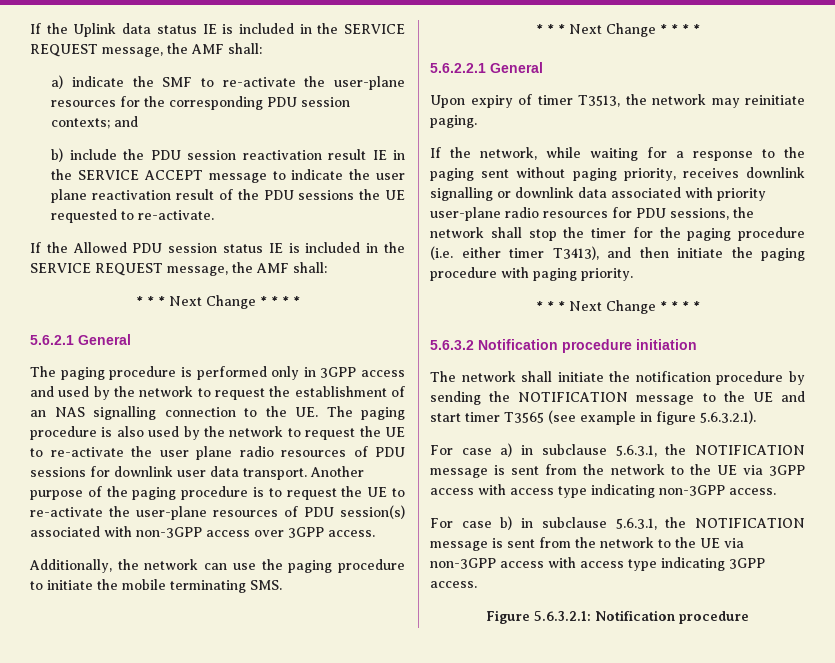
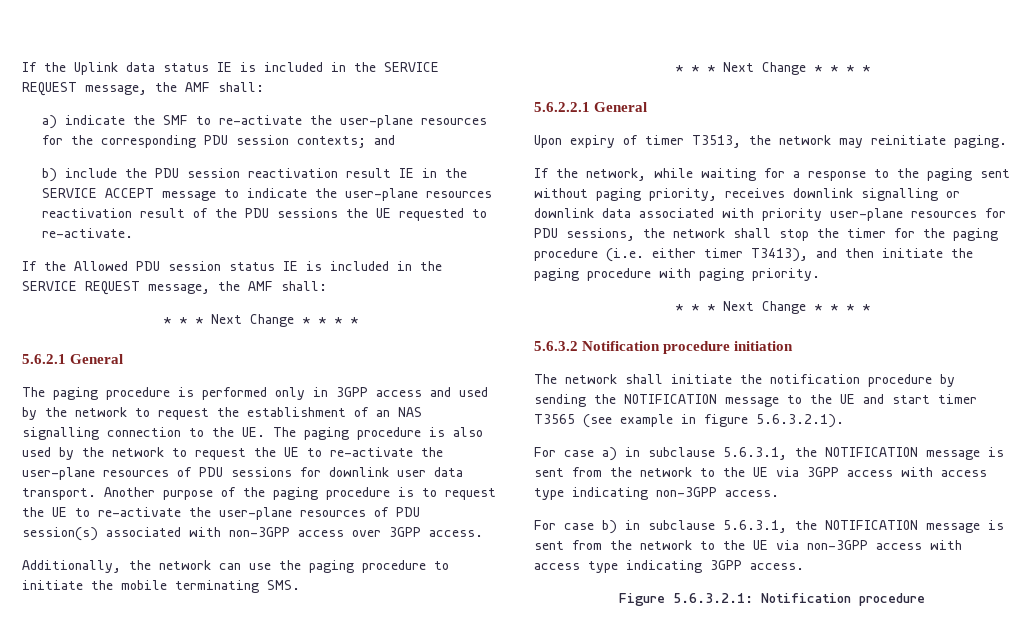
- b) include the PDU session reactivation result IE in the SERVICE ACCEPT message to indicate the user plane reactivation result of the PDU sessions the UE requested to re-activate.
+ b) include the PDU session reactivation result IE in the SERVICE ACCEPT message to indicate the user-plane resources reactivation result of the PDU sessions the UE requested to re-activate.
- The paging procedure is performed only in 3GPP access and used by the network to request the establishment of an NAS signalling connection to the UE. The paging procedure is also used by the network to request the UE to re-activate the user plane radio resources of PDU sessions for downlink user data transport.
+ The paging procedure is performed only in 3GPP access and used by the network to request the establishment of an NAS signalling connection to the UE. The paging procedure is also used by the network to request the UE to re-activate the user-plane resources of PDU sessions for downlink user data transport.
- If the network, while waiting for a response to the paging sent without paging priority, receives downlink signalling or downlink data associated with priority user-plane radio resources for PDU sessions, the network shall stop the timer for the paging procedure (i.e. either timer T3413), and then initiate the paging procedure with paging priority.
+ If the network, while waiting for a response to the paging sent without paging priority, receives downlink signalling or downlink data associated with priority user-plane resources for PDU sessions, the network shall stop the timer for the paging procedure (i.e. either timer T3413), and then initiate the paging procedure with paging priority.

